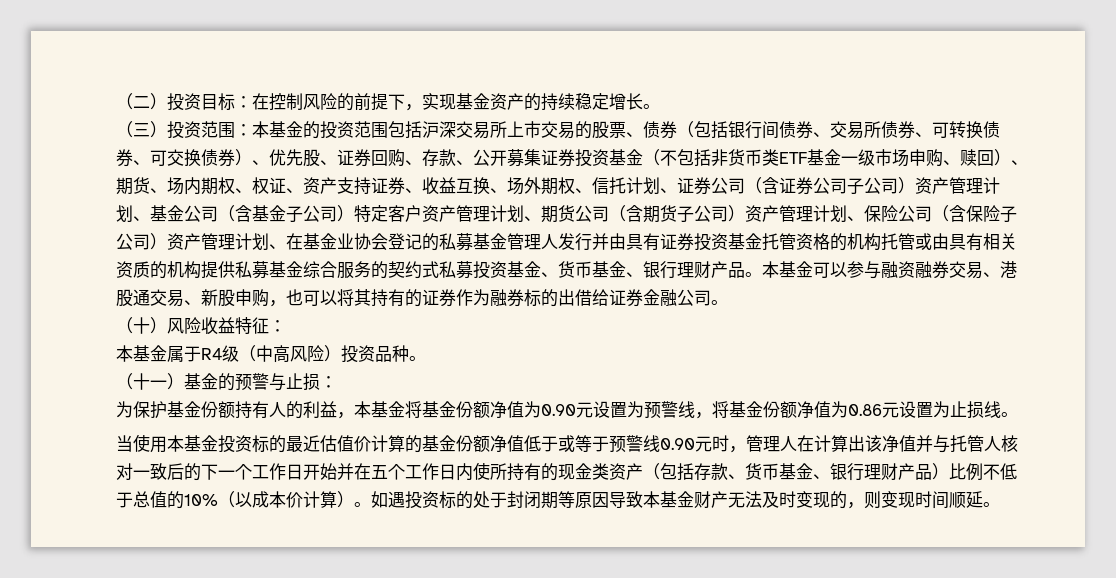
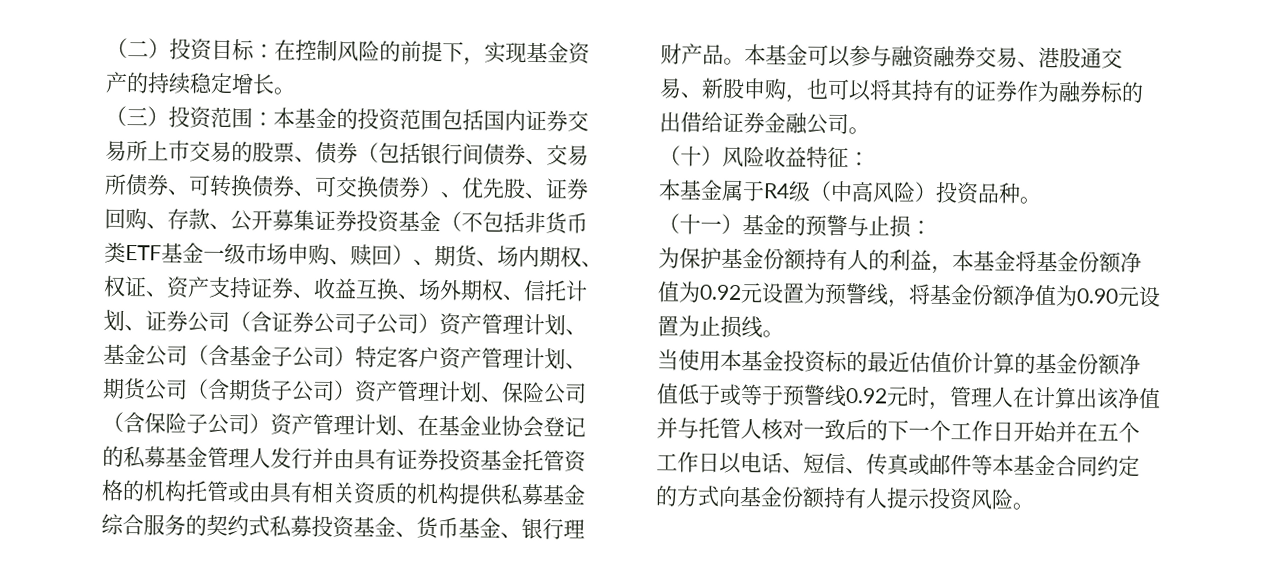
- 本基金的投资范围包括沪深交易所上市交易的股票、债券（包括银行间债券、交易所债券、可转换债券、可交换债券）、优先股、证券回购、存款、公开募集证券投资基金（不包括非货币类ETF基金一级市场申购、赎回）、期货、场内期权、权证、资产支持证券、收益互换、场外期权、信托计划、证券公司（含证券公司子公司）资产管理计划、基金公司（含基金子公司）特定客户资产管理计划、期货公司（含期货子公司）资产管理计划、保险公司（含保险子公司）资产管理计划、在基金业协会登记的私募基金管理人发行并由具有证券投资基金托管资格的机构托管或由具有相关资质的机构提供私募基金综合服务的契约式私募投资基金、货币基金、银行理财产品。
+ 本基金的投资范围包括国内证券交易所上市交易的股票、债券（包括银行间债券、交易所债券、可转换债券、可交换债券）、优先股、证券回购、存款、公开募集证券投资基金（不包括非货币类ETF基金一级市场申购、赎回）、期货、场内期权、权证、资产支持证券、收益互换、场外期权、信托计划、证券公司（含证券公司子公司）资产管理计划、基金公司（含基金子公司）特定客户资产管理计划、期货公司（含期货子公司）资产管理计划、保险公司（含保险子公司）资产管理计划、在基金业协会登记的私募基金管理人发行并由具有证券投资基金托管资格的机构托管或由具有相关资质的机构提供私募基金综合服务的契约式私募投资基金、货币基金、银行理财产品。
- 为保护基金份额持有人的利益，本基金将基金份额净值为0.90元设置为预警线，将基金份额净值为0.86元设置为止损线。
+ 为保护基金份额持有人的利益，本基金将基金份额净值为0.92元设置为预警线，将基金份额净值为0.90元设置为止损线。
- 当使用本基金投资标的最近估值价计算的基金份额净值低于或等于预警线0.90元时，管理人在计算出该净值并与托管人核对一致后的下一个工作日开始并在五个工作日内使所持有的现金类资产（包括存款、货币基金、银行理财产品）比例不低于总值的10%（以成本价计算）。如遇投资标的处于封闭期等原因导致本基金财产无法及时变现的，则变现时间顺延。
+ 当使用本基金投资标的最近估值价计算的基金份额净值低于或等于预警线0.92元时，管理人在计算出该净值并与托管人核对一致后的下一个工作日开始并在五个工作日以电话、短信、传真或邮件等本基金合同约定的方式向基金份额持有人提示投资风险。

